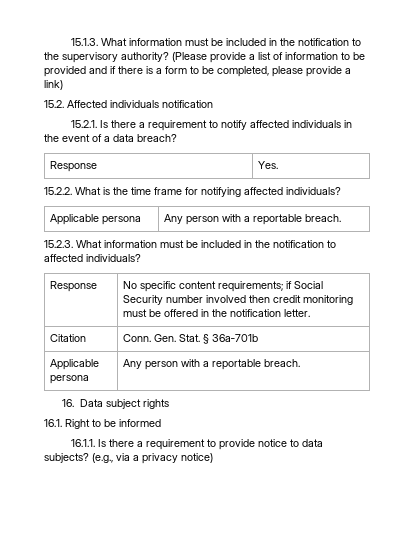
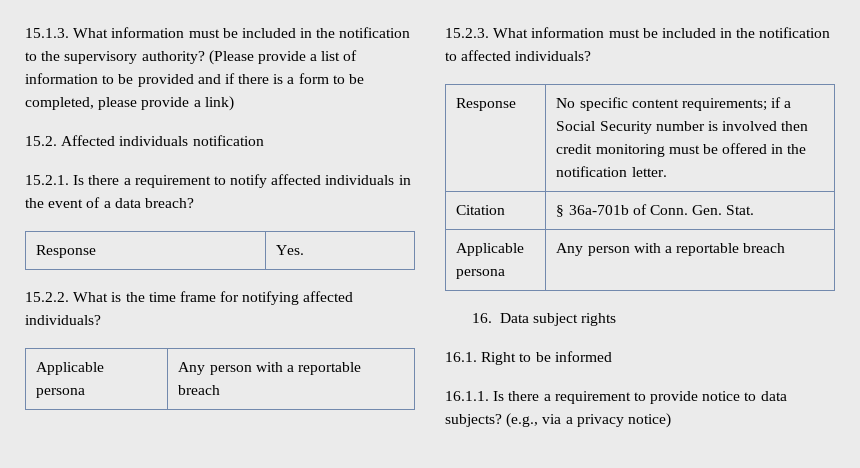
  15.2.2. What is the time frame for notifying affected individuals?
- Applicable persona | Any person with a reportable breach.
+ Applicable persona | Any person with a reportable breach
- Response | No specific content requirements; if Social Security number involved then credit monitoring must be offered in the notification letter.
+ Response | No specific content requirements; if a Social Security number is involved then credit monitoring must be offered in the notification letter.
- Citation | Conn. Gen. Stat. § 36a‑701b
- Applicable persona | Any person with a reportable breach.
+ Citation | § 36a‑701b of Conn. Gen. Stat.
+ Applicable persona | Any person with a reportable breach

